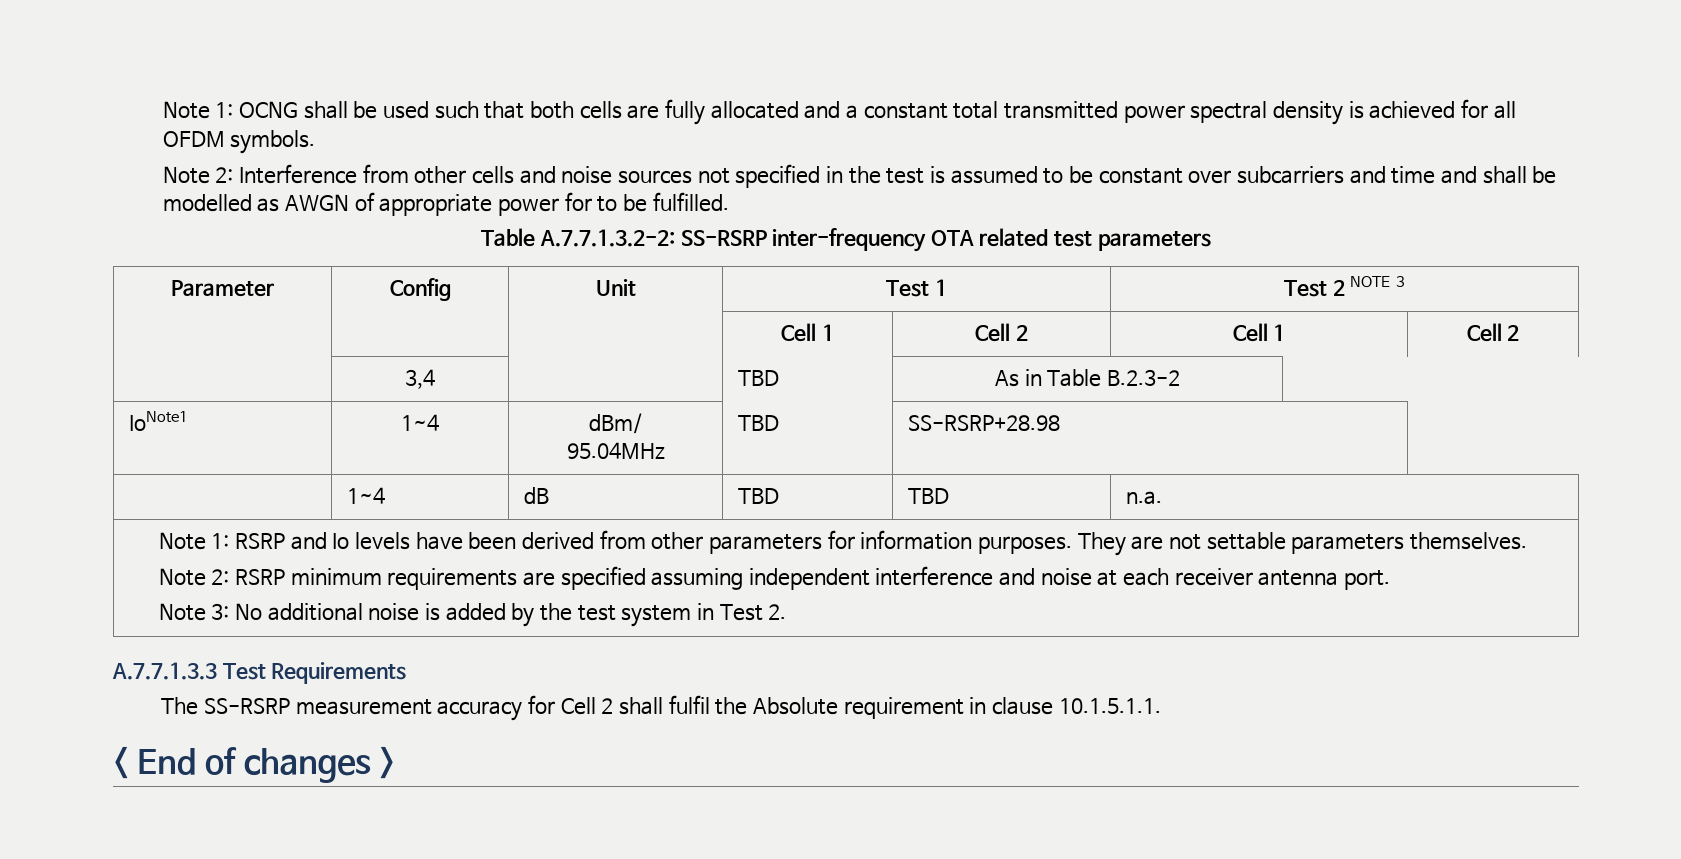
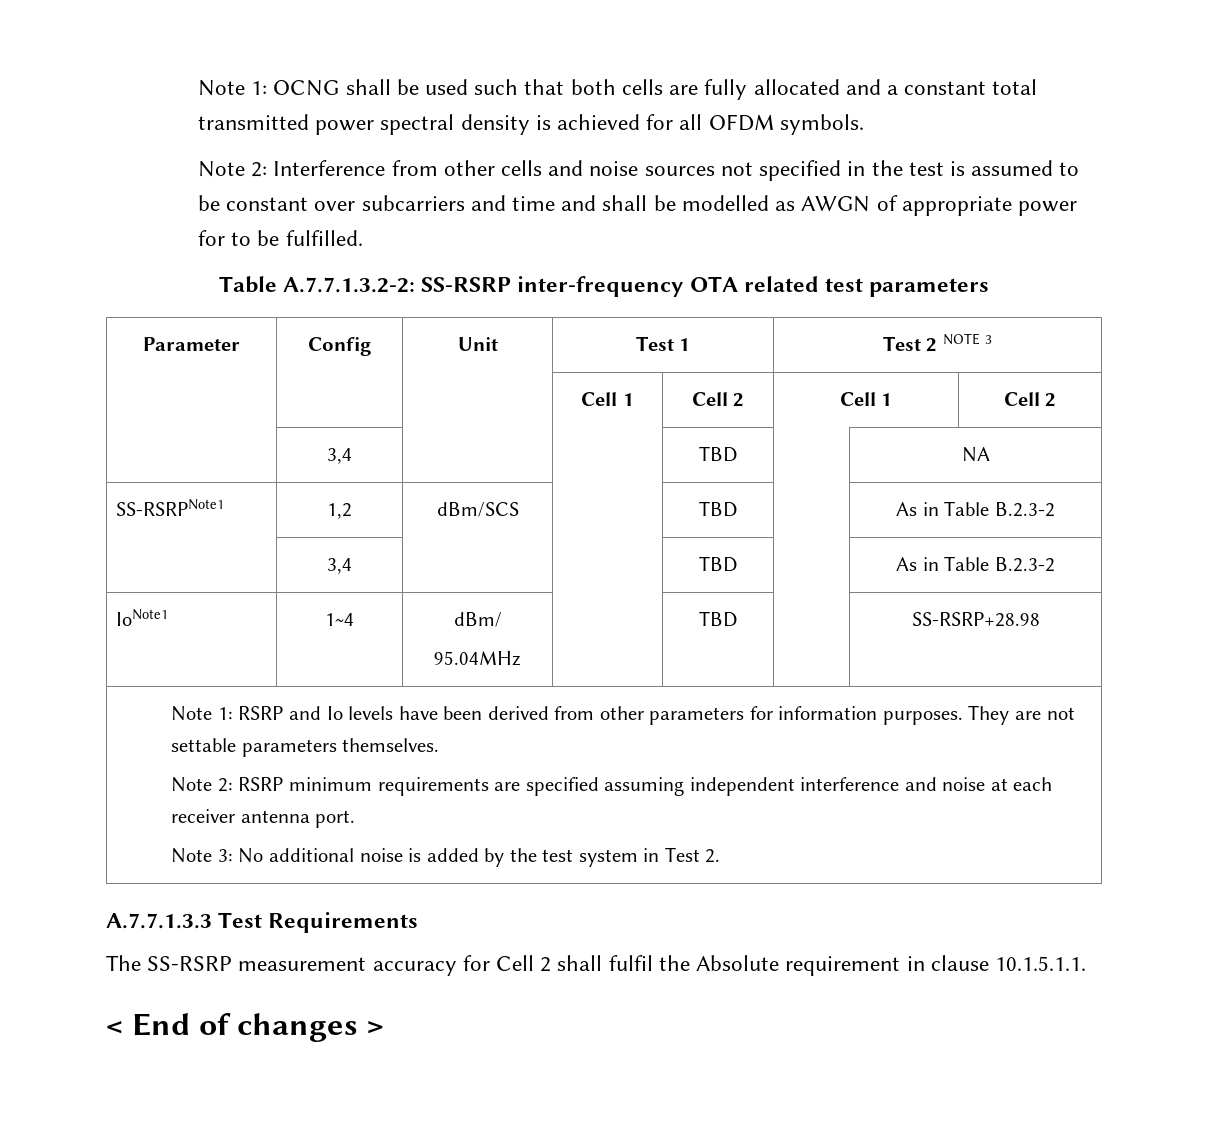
- | 3,4 | | TBD | As in Table B.2.3-2
+ | 3,4 | | | TBD | | NA
+ SS-RSRPNote1 | 1,2 | dBm/SCS | | TBD | | As in Table B.2.3-2
+ | 3,4 | | | TBD | | As in Table B.2.3-2
  IoNote1 | 1~4 | dBm/
- 95.04MHz | TBD | SS-RSRP+28.98
- | 1~4 | dB | TBD | TBD | n.a.
+ 95.04MHz | | TBD | | SS-RSRP+28.98

